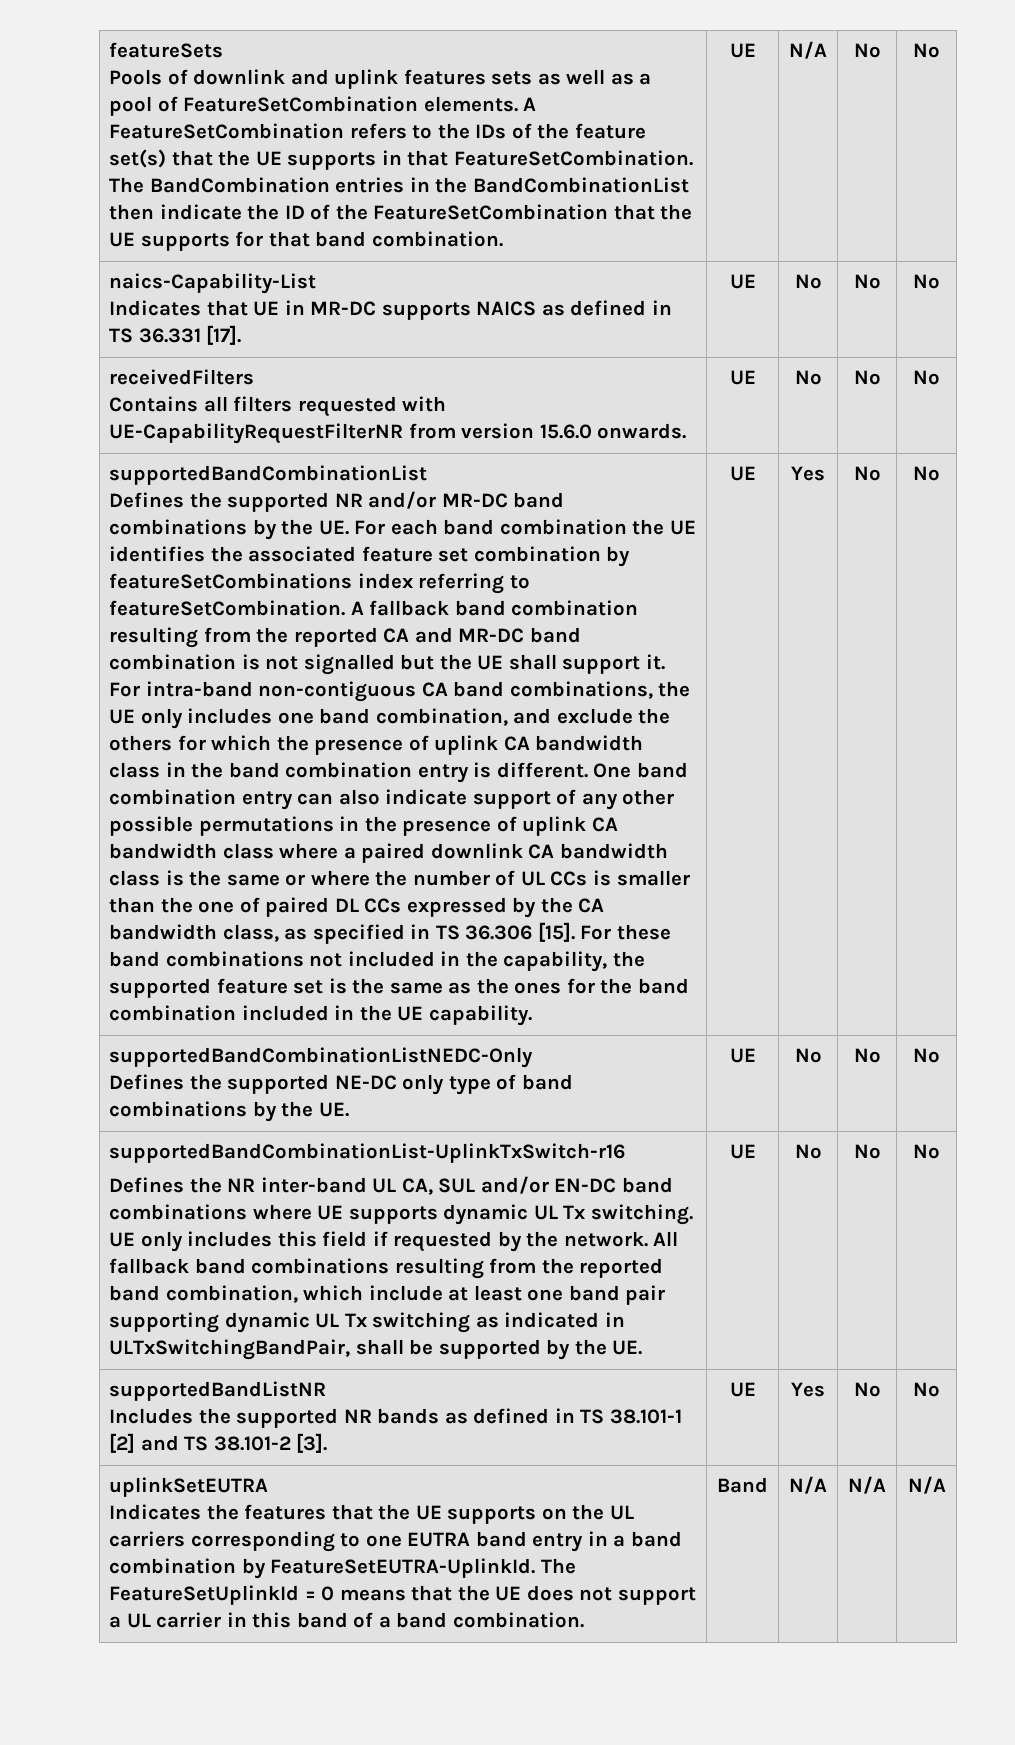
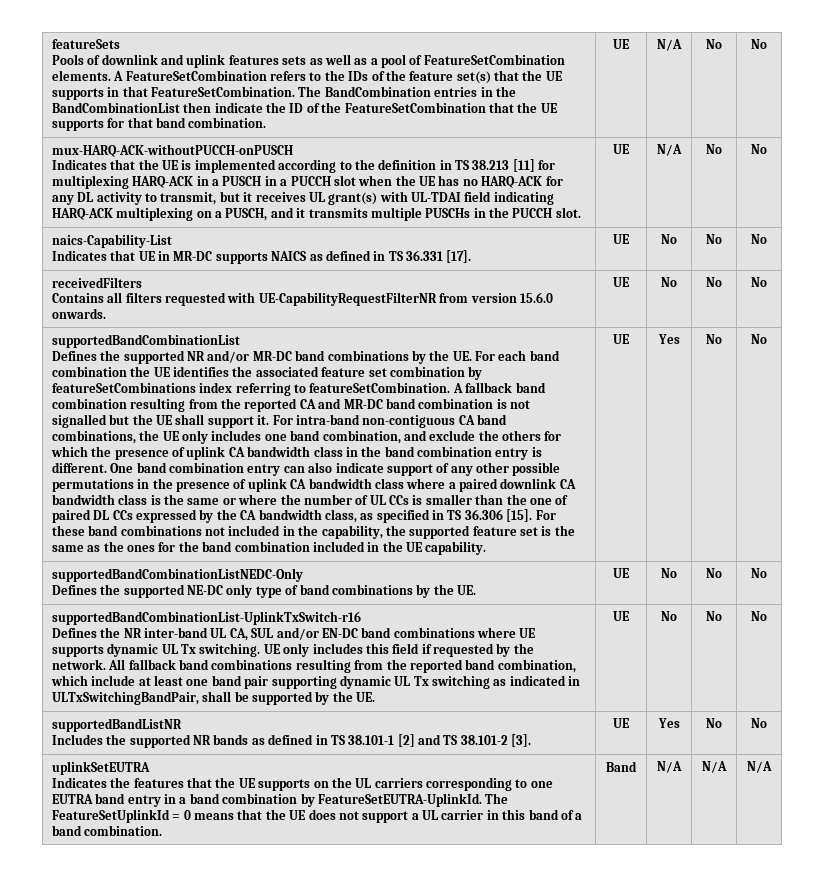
+ mux-HARQ-ACK-withoutPUCCH-onPUSCH
+ Indicates that the UE is implemented according to the definition in TS 38.213 [11] for multiplexing HARQ-ACK in a PUSCH in a PUCCH slot when the UE has no HARQ-ACK for any DL activity to transmit, but it receives UL grant(s) with UL-TDAI field indicating HARQ-ACK multiplexing on a PUSCH, and it transmits multiple PUSCHs in the PUCCH slot. | UE | N/A | No | No

